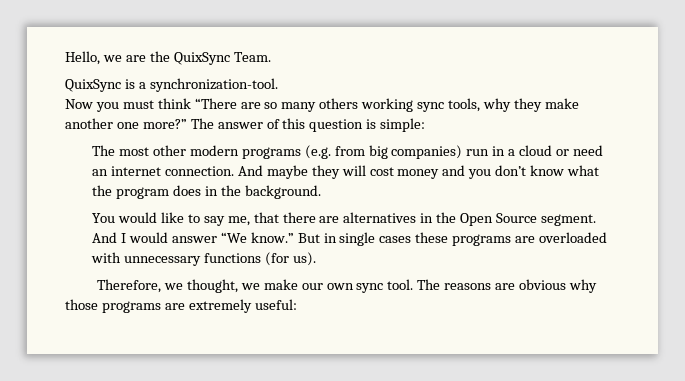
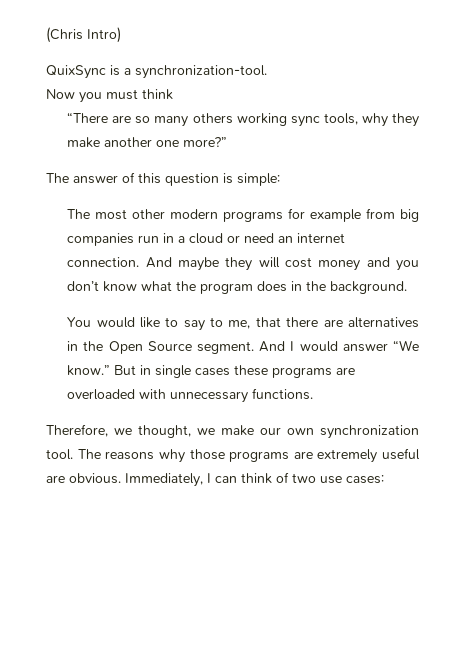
- Hello, we are the QuixSync Team.
+ (Chris Intro)
- Now you must think “There are so many others working sync tools, why they make another one more?” The answer of this question is simple:
+ Now you must think
+ “There are so many others working sync tools, why they make another one more?”
+ The answer of this question is simple:
- The most other modern programs (e.g. from big companies) run in a cloud or need an internet connection.
+ The most other modern programs for example from big companies run in a cloud or need an internet connection.
- You would like to say me, that there are alternatives in the Open Source segment.
+ You would like to say to me, that there are alternatives in the Open Source segment.
- But in single cases these programs are overloaded with unnecessary functions (for us).
+ But in single cases these programs are overloaded with unnecessary functions.
- Therefore, we thought, we make our own sync tool.
+ Therefore, we thought, we make our own synchronization tool.
- The reasons are obvious why those programs are extremely useful:
+ The reasons why those programs are extremely useful are obvious. Immediately, I can think of two use cases:

